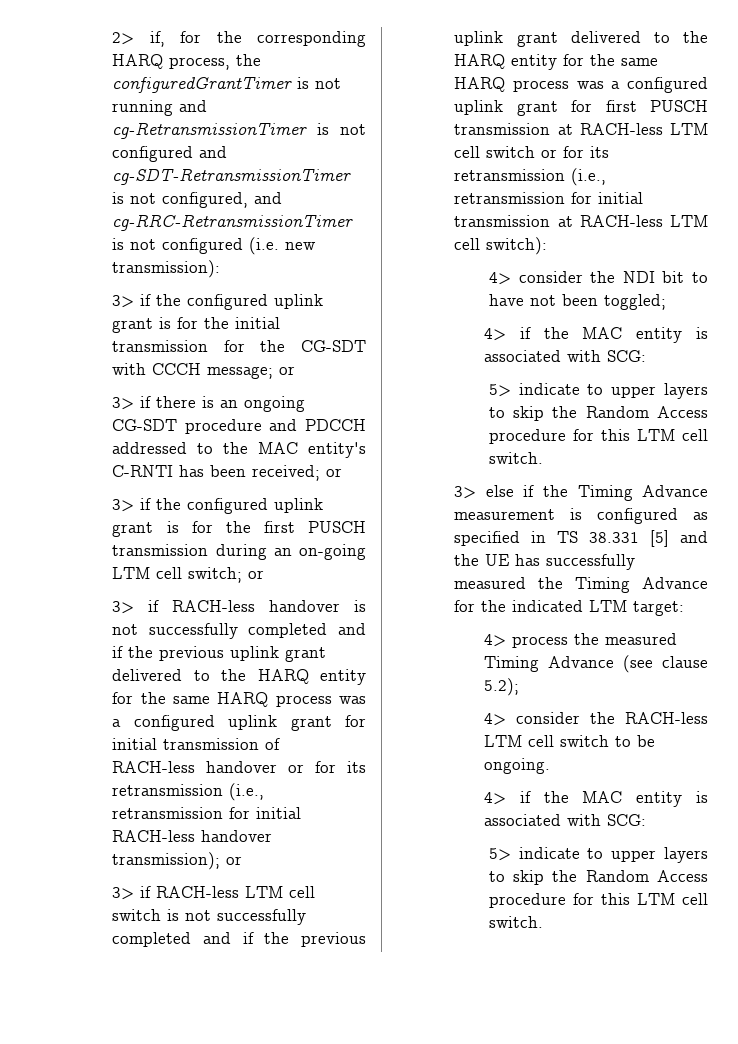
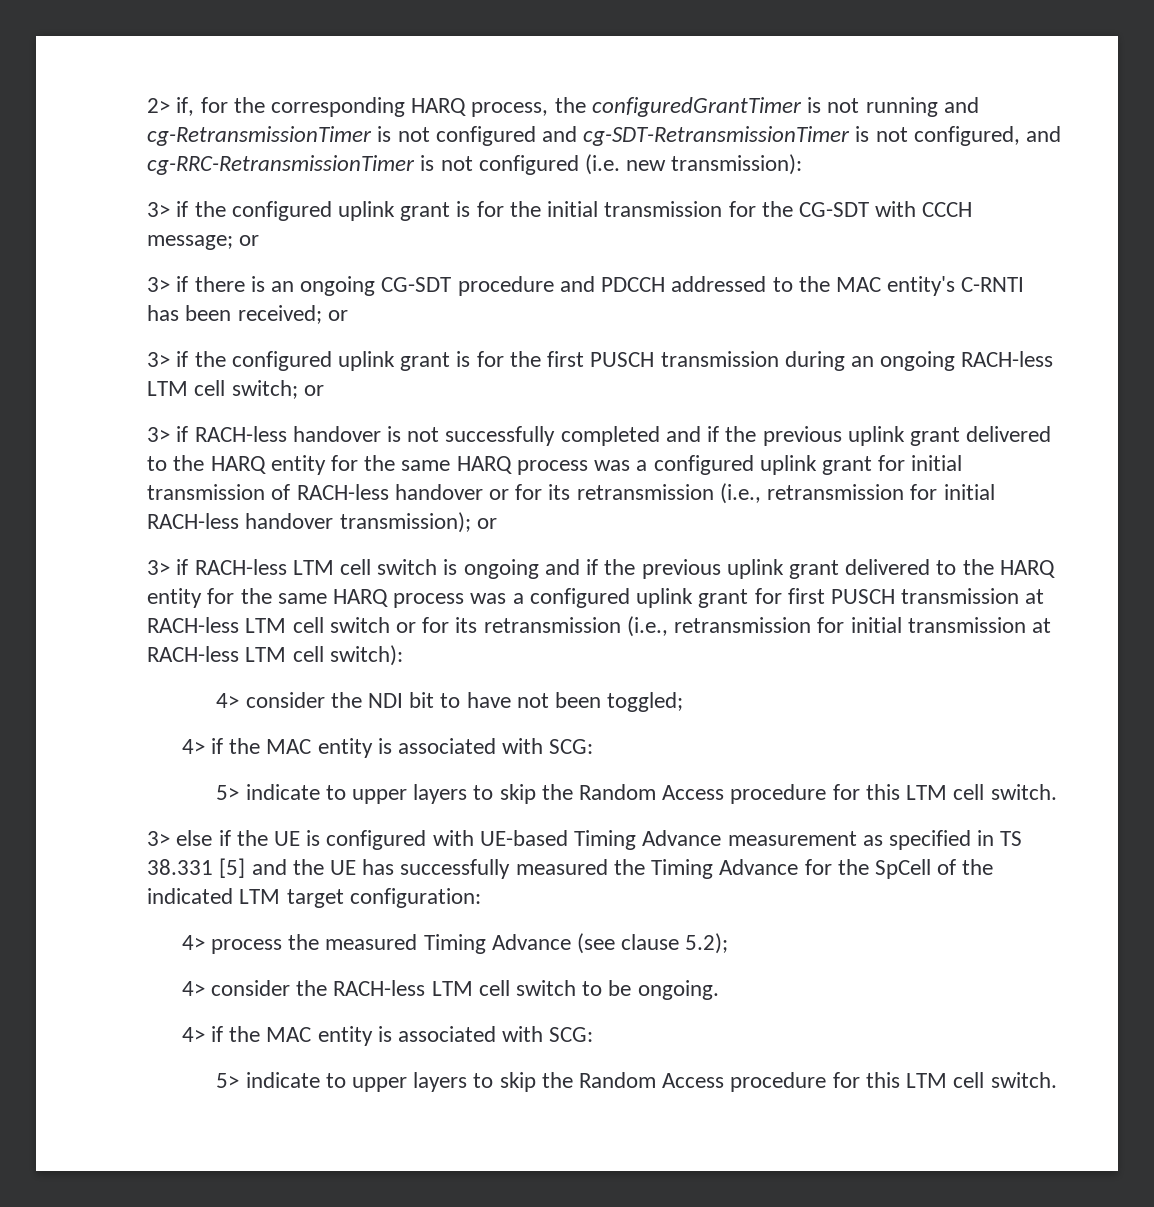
- 3> if the configured uplink grant is for the first PUSCH transmission during an on-going LTM cell switch; or
+ 3> if the configured uplink grant is for the first PUSCH transmission during an ongoing RACH-less LTM cell switch; or
- 3> if RACH-less LTM cell switch is not successfully completed and if the previous uplink grant delivered to the HARQ entity for the same HARQ process was a configured uplink grant for first PUSCH transmission at RACH-less LTM cell switch or for its retransmission (i.e., retransmission for initial transmission at RACH-less LTM cell switch):
+ 3> if RACH-less LTM cell switch is ongoing and if the previous uplink grant delivered to the HARQ entity for the same HARQ process was a configured uplink grant for first PUSCH transmission at RACH-less LTM cell switch or for its retransmission (i.e., retransmission for initial transmission at RACH-less LTM cell switch):
- 3> else if the Timing Advance measurement is configured as specified in TS 38.331 [5] and the UE has successfully measured the Timing Advance for the indicated LTM target:
+ 3> else if the UE is configured with UE-based Timing Advance measurement as specified in TS 38.331 [5] and the UE has successfully measured the Timing Advance for the SpCell of the indicated LTM target configuration:

